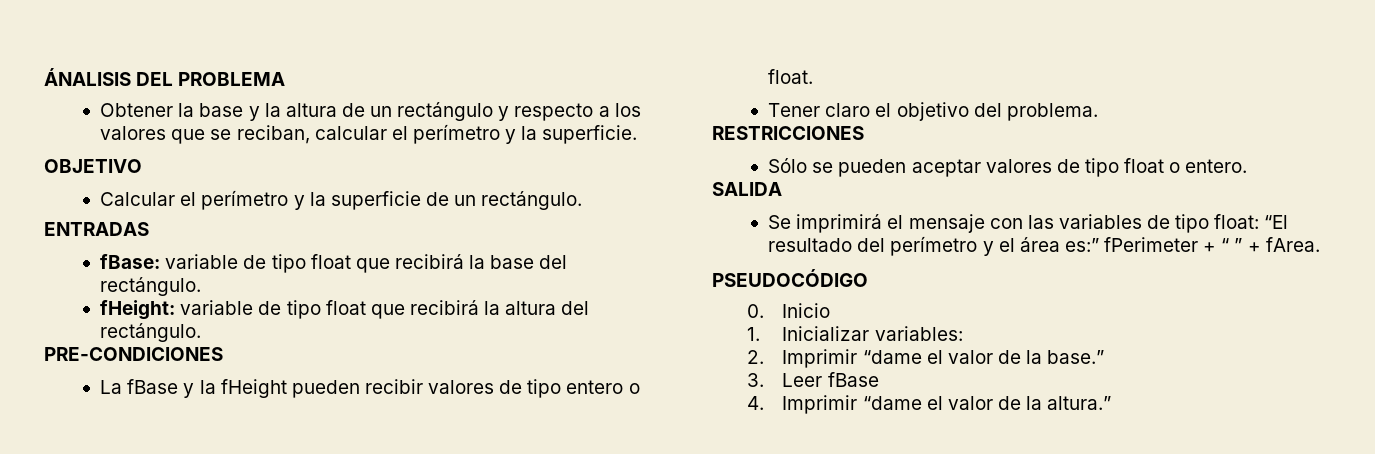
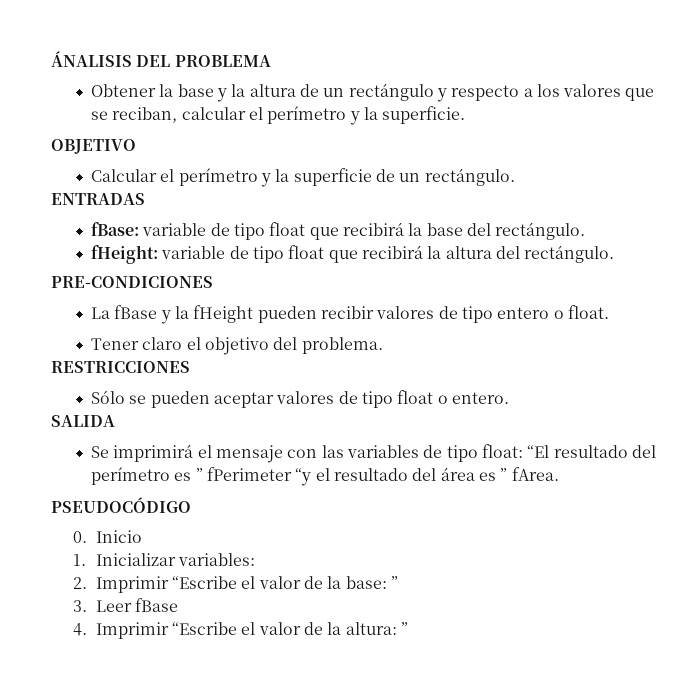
- Se imprimirá el mensaje con las variables de tipo float: “El resultado del perímetro y el área es:” fPerimeter + “ ” + fArea.
+ Se imprimirá el mensaje con las variables de tipo float: “El resultado del perímetro es ” fPerimeter “y el resultado del área es ” fArea.
- 2. Imprimir “dame el valor de la base.”
+ 2. Imprimir “Escribe el valor de la base: ”
- 4. Imprimir “dame el valor de la altura.”
+ 4. Imprimir “Escribe el valor de la altura: ”

